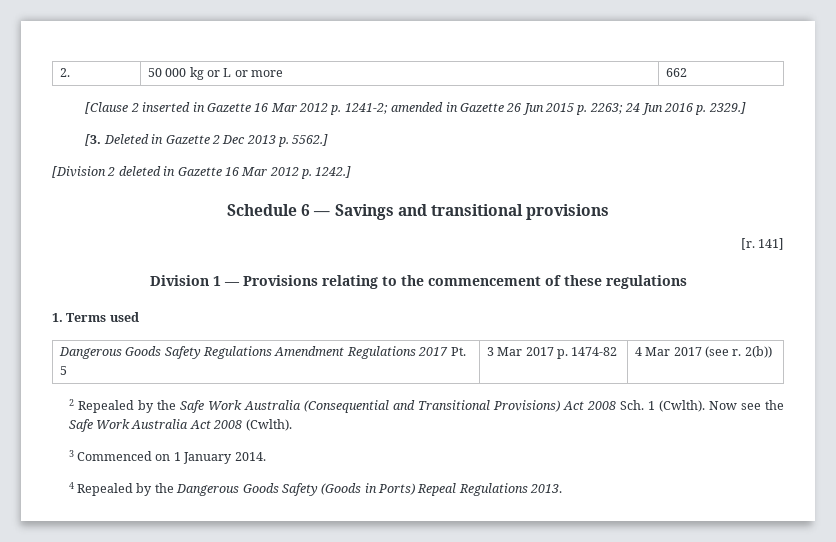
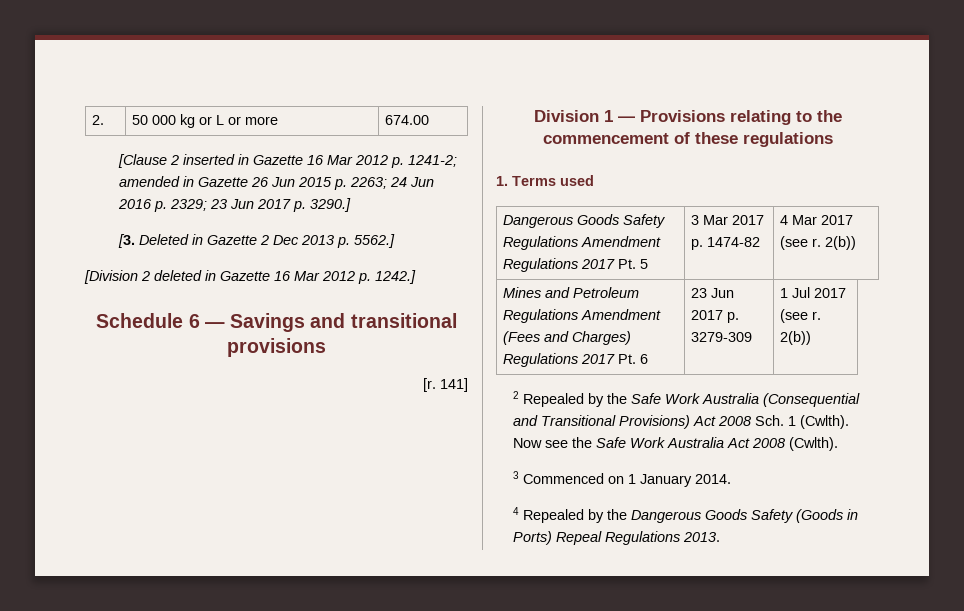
- 2. | 50 000 kg or L or more | 662
+ 2. | 50 000 kg or L or more | 674.00
- [Clause 2 inserted in Gazette 16 Mar 2012 p. 1241-2; amended in Gazette 26 Jun 2015 p. 2263; 24 Jun 2016 p. 2329.]
+ [Clause 2 inserted in Gazette 16 Mar 2012 p. 1241-2; amended in Gazette 26 Jun 2015 p. 2263; 24 Jun 2016 p. 2329; 23 Jun 2017 p. 3290.]
+ Mines and Petroleum Regulations Amendment (Fees and Charges) Regulations 2017 Pt. 6 | 23 Jun 2017 p. 3279-309 | 1 Jul 2017 (see r. 2(b))

